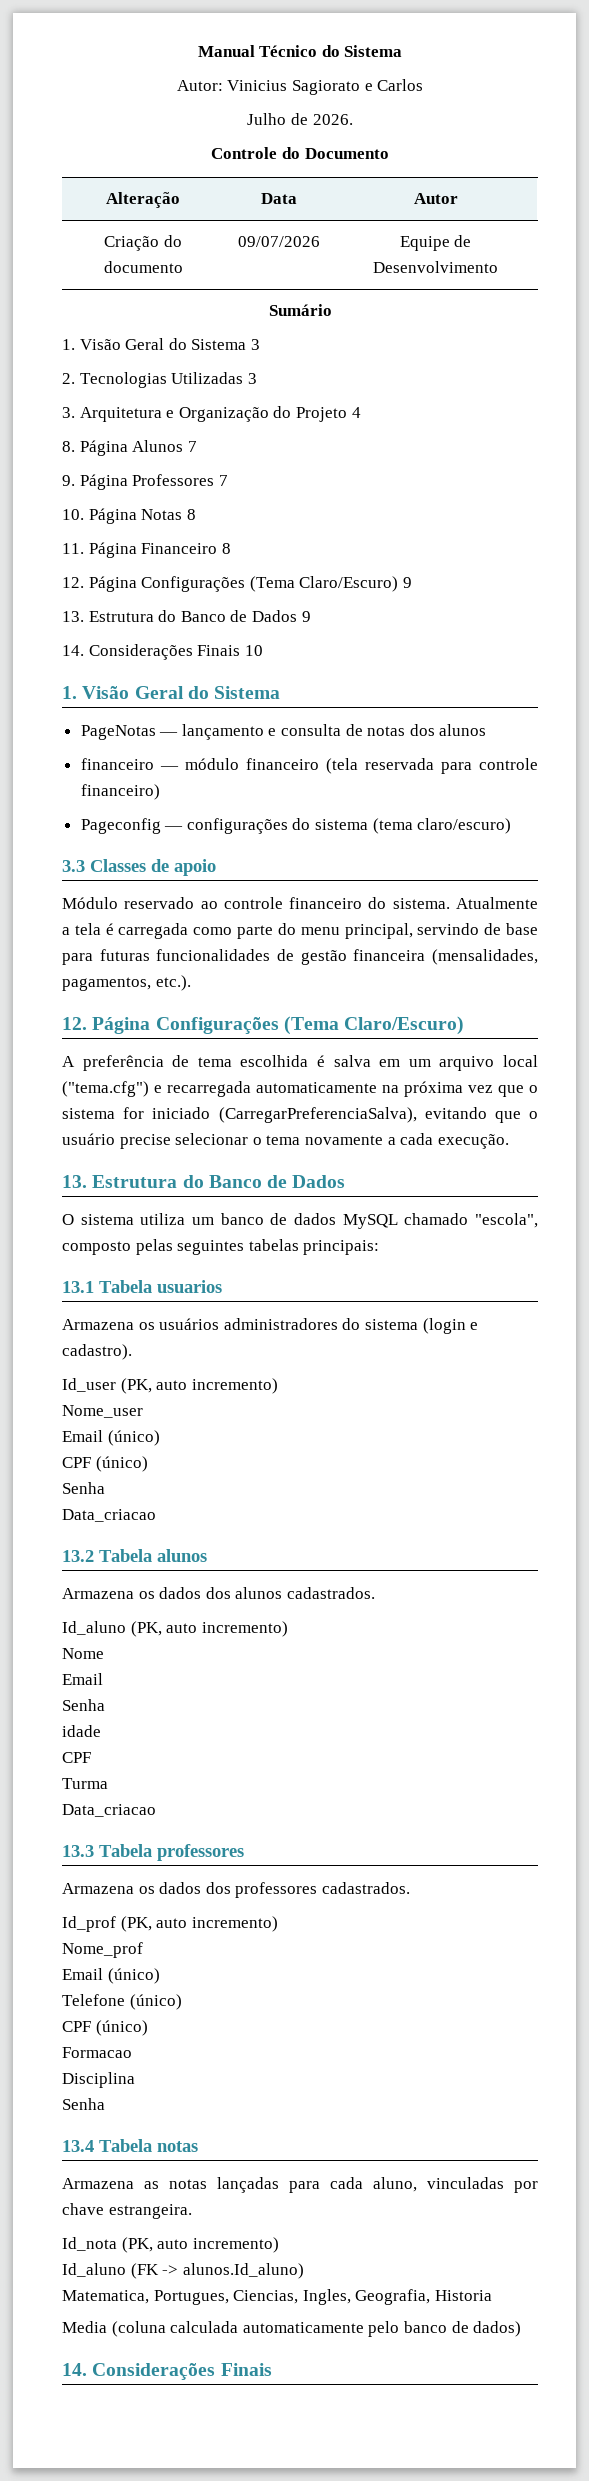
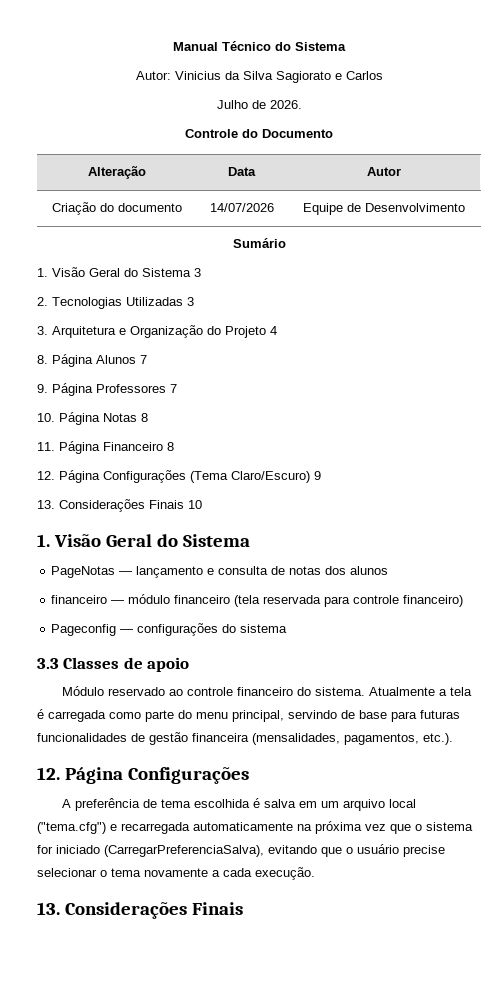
- Autor: Vinicius Sagiorato e Carlos
+ Autor: Vinicius da Silva Sagiorato e Carlos
- Criação do documento | 09/07/2026 | Equipe de Desenvolvimento
+ Criação do documento | 14/07/2026 | Equipe de Desenvolvimento
- 13. Estrutura do Banco de Dados 9
- 14. Considerações Finais 10
+ 13. Considerações Finais 10
- Pageconfig — configurações do sistema (tema claro/escuro)
+ Pageconfig — configurações do sistema
  Atualmente a tela é carregada como parte do menu principal, servindo de base para futuras funcionalidades de gestão financeira (mensalidades, pagamentos, etc.).
- 12. Página Configurações (Tema Claro/Escuro)
+ 12. Página Configurações
  A preferência de tema escolhida é salva em um arquivo local ("tema.cfg") e recarregada automaticamente na próxima vez que o sistema for iniciado (CarregarPreferenciaSalva), evitando que o usuário precise selecionar o tema novamente a cada execução.
- 13. Estrutura do Banco de Dados
- O sistema utiliza um banco de dados MySQL chamado "escola", composto pelas seguintes tabelas principais:
- 13.1 Tabela usuarios
- Armazena os usuários administradores do sistema (login e cadastro).
- Id_user (PK, auto incremento)
- Nome_user
- Email (único)
- CPF (único)
- Senha
- Data_criacao
- 13.2 Tabela alunos
- Armazena os dados dos alunos cadastrados.
- Id_aluno (PK, auto incremento)
- Nome
- Email
- Senha
- idade
- CPF
- Turma
- Data_criacao
- 13.3 Tabela professores
- Armazena os dados dos professores cadastrados.
- Id_prof (PK, auto incremento)
- Nome_prof
- Email (único)
- Telefone (único)
- CPF (único)
- Formacao
- Disciplina
- Senha
- 13.4 Tabela notas
- Armazena as notas lançadas para cada aluno, vinculadas por chave estrangeira.
- Id_nota (PK, auto incremento)
- Id_aluno (FK -> alunos.Id_aluno)
- Matematica, Portugues, Ciencias, Ingles, Geografia, Historia
- Media (coluna calculada automaticamente pelo banco de dados)
- 14. Considerações Finais
+ 13. Considerações Finais

